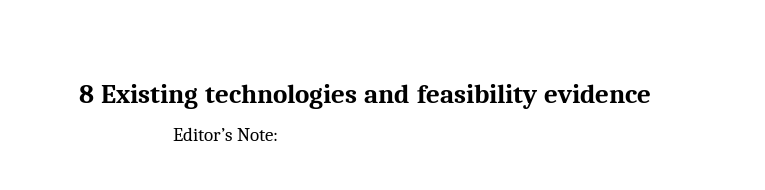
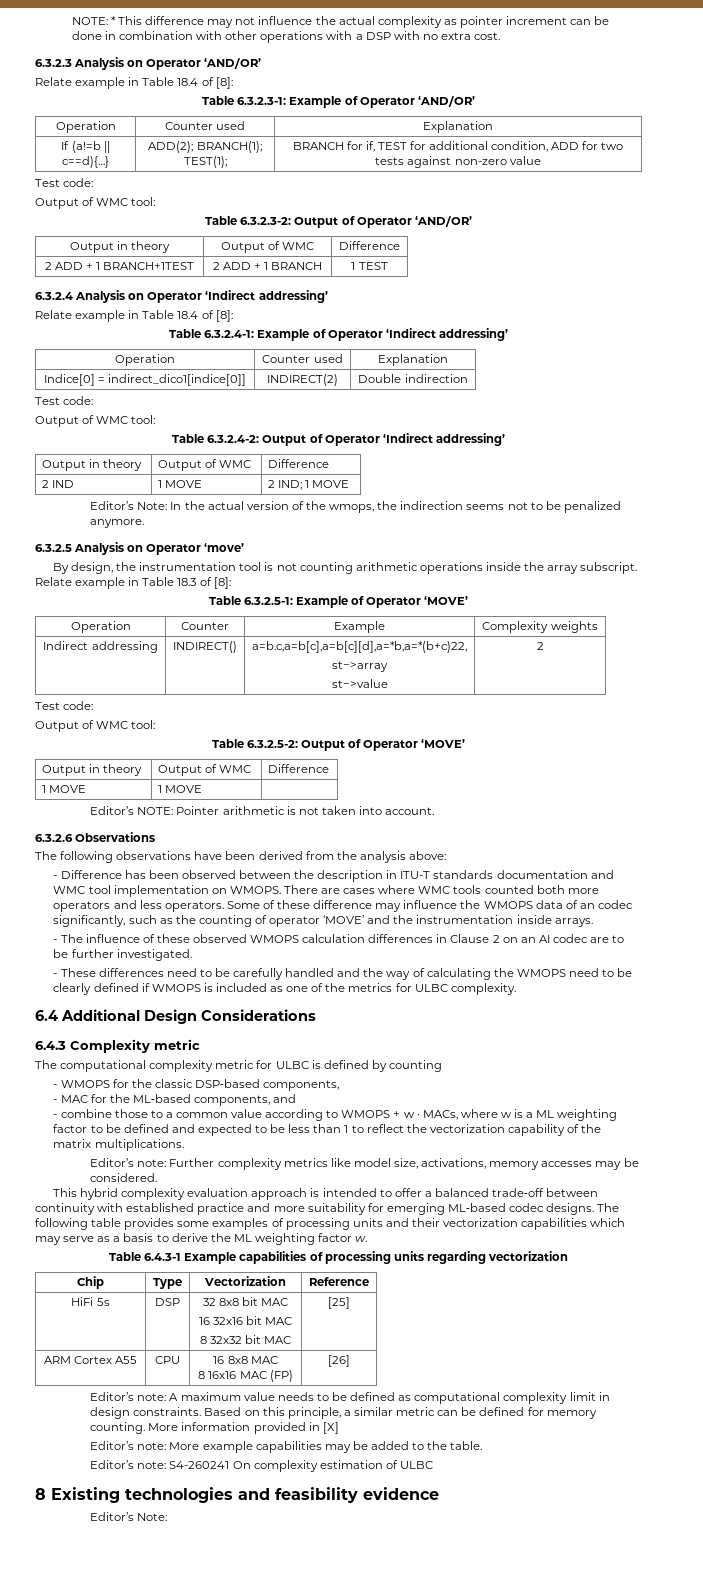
+ NOTE: * This difference may not influence the actual complexity as pointer increment can be done in combination with other operations with a DSP with no extra cost.
+ 6.3.2.3 Analysis on Operator ‘AND/OR’
+ Relate example in Table 18.4 of [8]:
+ Table 6.3.2.3-1: Example of Operator ‘AND/OR’
+ Operation | Counter used | Explanation
+ If (a!=b || c==d){…} | ADD(2); BRANCH(1); TEST(1); | BRANCH for if, TEST for additional condition, ADD for two tests against non-zero value
+ Test code:
+ Output of WMC tool:
+ Table 6.3.2.3-2: Output of Operator ‘AND/OR’
+ Output in theory | Output of WMC | Difference
+ 2 ADD + 1 BRANCH+1TEST | 2 ADD + 1 BRANCH | 1 TEST
+ 6.3.2.4 Analysis on Operator ‘Indirect addressing’
+ Relate example in Table 18.4 of [8]:
+ Table 6.3.2.4-1: Example of Operator ‘Indirect addressing’
+ Operation | Counter used | Explanation
+ Indice[0] = indirect_dico1[indice[0]] | INDIRECT(2) | Double indirection
+ Test code:
+ Output of WMC tool:
+ Table 6.3.2.4-2: Output of Operator ‘Indirect addressing’
+ Output in theory | Output of WMC | Difference
+ 2 IND | 1 MOVE | 2 IND; 1 MOVE
+ Editor’s Note: In the actual version of the wmops, the indirection seems not to be penalized anymore.
+ 6.3.2.5 Analysis on Operator ‘move’
+ By design, the instrumentation tool is not counting arithmetic operations inside the array subscript. Relate example in Table 18.3 of [8]:
+ Table 6.3.2.5-1: Example of Operator ‘MOVE’
+ Operation | Counter | Example | Complexity weights
+ Indirect addressing | INDIRECT() | a=b.c,a=b[c],a=b[c][d],a=*b,a=*(b+c)22,
+ st−>array
+ st−>value | 2
+ Test code:
+ Output of WMC tool:
+ Table 6.3.2.5-2: Output of Operator ‘MOVE’
+ Output in theory | Output of WMC | Difference
+ 1 MOVE | 1 MOVE |
+ Editor’s NOTE: Pointer arithmetic is not taken into account.
+ 6.3.2.6 Observations
+ The following observations have been derived from the analysis above:
+ - Difference has been observed between the description in ITU-T standards documentation and WMC tool implementation on WMOPS. There are cases where WMC tools counted both more operators and less operators. Some of these difference may influence the WMOPS data of an codec significantly, such as the counting of operator ‘MOVE’ and the instrumentation inside arrays.
+ - The influence of these observed WMOPS calculation differences in Clause 2 on an AI codec are to be further investigated.
+ - These differences need to be carefully handled and the way of calculating the WMOPS need to be clearly defined if WMOPS is included as one of the metrics for ULBC complexity.
+ 6.4 Additional Design Considerations
+ 6.4.3 Complexity metric
+ The computational complexity metric for ULBC is defined by counting
+ - WMOPS for the classic DSP‑based components,
+ - MAC for the ML‑based components, and
+ - combine those to a common value according to WMOPS + w · MACs, where w is a ML weighting factor to be defined and expected to be less than 1 to reflect the vectorization capability of the matrix multiplications.
+ Editor’s note: Further complexity metrics like model size, activations, memory accesses may be considered.
+ This hybrid complexity evaluation approach is intended to offer a balanced trade‑off between continuity with established practice and more suitability for emerging ML‑based codec designs. The following table provides some examples of processing units and their vectorization capabilities which may serve as a basis to derive the ML weighting factor w.
+ Table 6.4.3-1 Example capabilities of processing units regarding vectorization
+ Chip | Type | Vectorization | Reference
+ HiFi 5s | DSP | 32 8x8 bit MAC
+ 16 32x16 bit MAC
+ 8 32x32 bit MAC | [25]
+ ARM Cortex A55 | CPU | 16 8x8 MAC
+ 8 16x16 MAC (FP) | [26]
+ Editor’s note: A maximum value needs to be defined as computational complexity limit in design constraints. Based on this principle, a similar metric can be defined for memory counting. More information provided in [X]
+ Editor’s note: More example capabilities may be added to the table.
+ Editor’s note: S4-260241 On complexity estimation of ULBC

